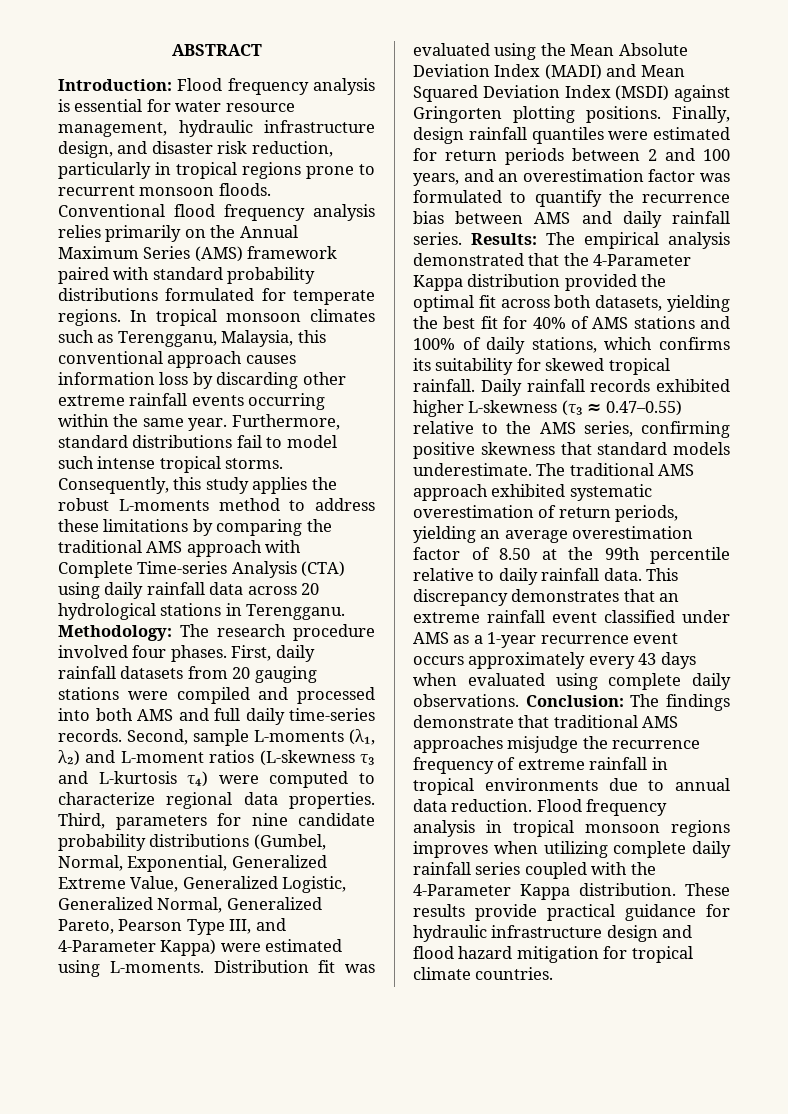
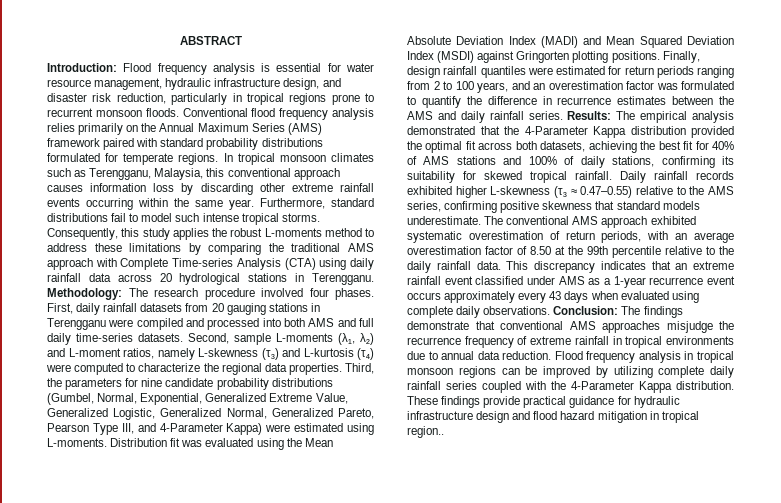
- First, daily rainfall datasets from 20 gauging stations were compiled and processed into both AMS and full daily time-series records.
+ First, daily rainfall datasets from 20 gauging stations in Terengganu were compiled and processed into both AMS and full daily time-series datasets.
- Second, sample L-moments (λ₁, λ₂) and L-moment ratios (L-skewness τ₃ and L-kurtosis τ₄) were computed to characterize regional data properties.
+ Second, sample L-moments (λ₁, λ₂) and L-moment ratios, namely L-skewness (τ₃) and L-kurtosis (τ₄) were computed to characterize the regional data properties.
- Third, parameters for nine candidate probability distributions (Gumbel, Normal, Exponential, Generalized Extreme Value, Generalized Logistic, Generalized Normal, Generalized Pareto, Pearson Type III, and 4-Parameter Kappa) were estimated using L-moments.
+ Third, the parameters for nine candidate probability distributions (Gumbel, Normal, Exponential, Generalized Extreme Value, Generalized Logistic, Generalized Normal, Generalized Pareto, Pearson Type III, and 4-Parameter Kappa) were estimated using L-moments.
- Finally, design rainfall quantiles were estimated for return periods between 2 and 100 years, and an overestimation factor was formulated to quantify the recurrence bias between AMS and daily rainfall series.
+ Finally, design rainfall quantiles were estimated for return periods ranging from 2 to 100 years, and an overestimation factor was formulated to quantify the difference in recurrence estimates between the AMS and daily rainfall series.
- Results: The empirical analysis demonstrated that the 4-Parameter Kappa distribution provided the optimal fit across both datasets, yielding the best fit for 40% of AMS stations and 100% of daily stations, which confirms its suitability for skewed tropical rainfall.
+ Results: The empirical analysis demonstrated that the 4-Parameter Kappa distribution provided the optimal fit across both datasets, achieving the best fit for 40% of AMS stations and 100% of daily stations, confirming its suitability for skewed tropical rainfall.
- The traditional AMS approach exhibited systematic overestimation of return periods, yielding an average overestimation factor of 8.50 at the 99th percentile relative to daily rainfall data.
+ The conventional AMS approach exhibited systematic overestimation of return periods, with an average overestimation factor of 8.50 at the 99th percentile relative to the daily rainfall data.
- This discrepancy demonstrates that an extreme rainfall event classified under AMS as a 1-year recurrence event occurs approximately every 43 days when evaluated using complete daily observations.
+ This discrepancy indicates that an extreme rainfall event classified under AMS as a 1-year recurrence event occurs approximately every 43 days when evaluated using complete daily observations.
- Conclusion: The findings demonstrate that traditional AMS approaches misjudge the recurrence frequency of extreme rainfall in tropical environments due to annual data reduction.
+ Conclusion: The findings demonstrate that conventional AMS approaches misjudge the recurrence frequency of extreme rainfall in tropical environments due to annual data reduction.
- Flood frequency analysis in tropical monsoon regions improves when utilizing complete daily rainfall series coupled with the 4-Parameter Kappa distribution.
+ Flood frequency analysis in tropical monsoon regions can be improved by utilizing complete daily rainfall series coupled with the 4-Parameter Kappa distribution.
- These results provide practical guidance for hydraulic infrastructure design and flood hazard mitigation for tropical climate countries.
+ These findings provide practical guidance for hydraulic infrastructure design and flood hazard mitigation in tropical region..

